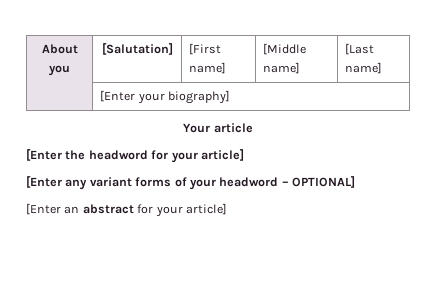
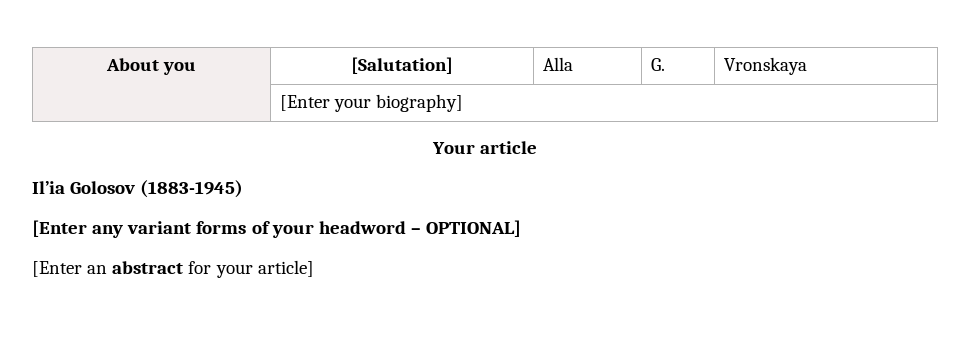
- About you | [Salutation] | [First name] | [Middle name] | [Last name]
+ About you | [Salutation] | Alla | G. | Vronskaya
- [Enter the headword for your article]
+ Il’ia Golosov (1883-1945)

